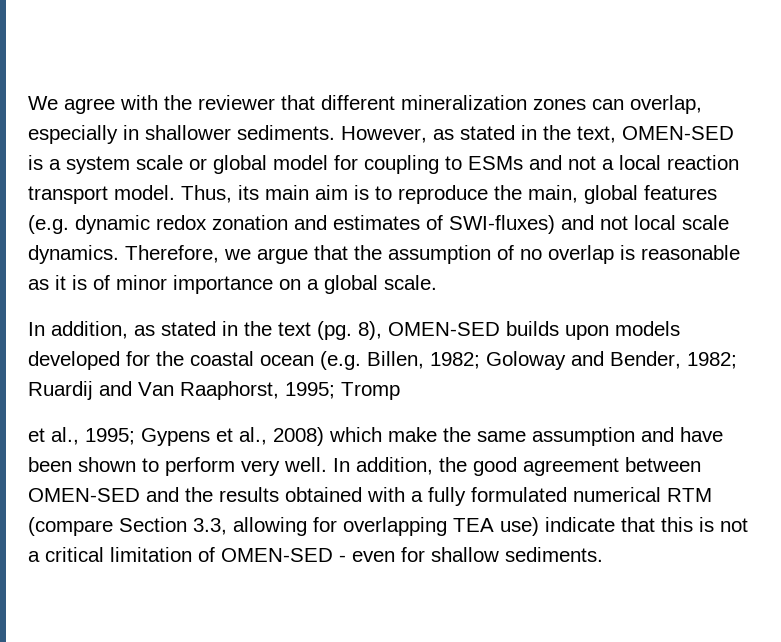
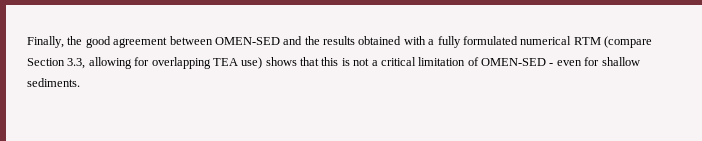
- We agree with the reviewer that different mineralization zones can overlap, especially in shallower sediments. However, as stated in the text, OMEN-SED is a system scale or global model for coupling to ESMs and not a local reaction transport model. Thus, its main aim is to reproduce the main, global features (e.g. dynamic redox zonation and estimates of SWI-fluxes) and not local scale dynamics. Therefore, we argue that the assumption of no overlap is reasonable as it is of minor importance on a global scale.
- In addition, as stated in the text (pg. 8), OMEN-SED builds upon models developed for the coastal ocean (e.g. Billen, 1982; Goloway and Bender, 1982; Ruardij and Van Raaphorst, 1995; Tromp
- et al., 1995; Gypens et al., 2008) which make the same assumption and have been shown to perform very well. In addition, the good agreement between OMEN-SED and the results obtained with a fully formulated numerical RTM (compare Section 3.3, allowing for overlapping TEA use) indicate that this is not a critical limitation of OMEN-SED - even for shallow sediments.
+ Finally, the good agreement between OMEN-SED and the results obtained with a fully formulated numerical RTM (compare Section 3.3, allowing for overlapping TEA use) shows that this is not a critical limitation of OMEN-SED - even for shallow sediments.

